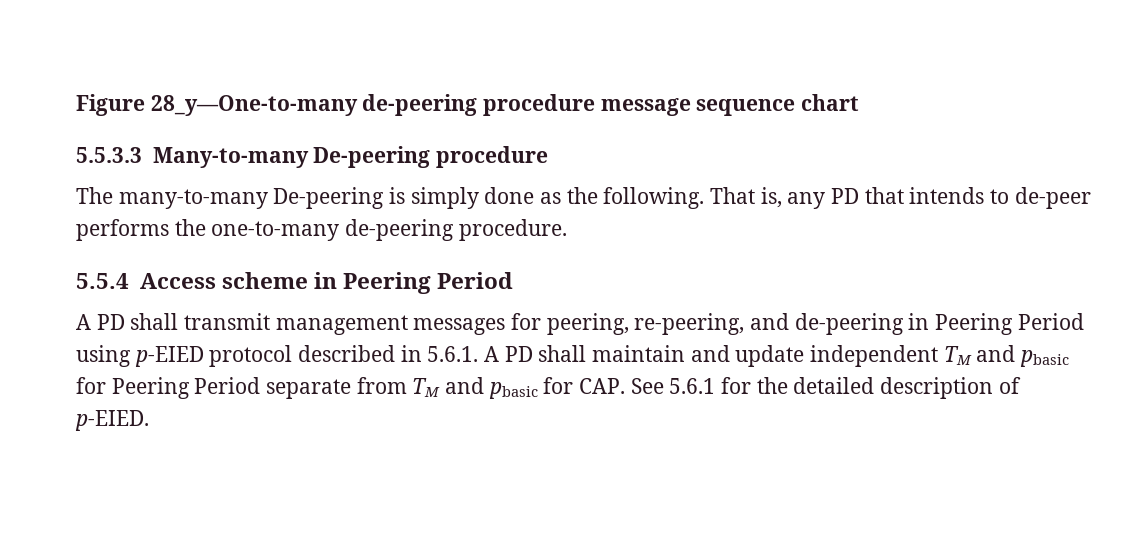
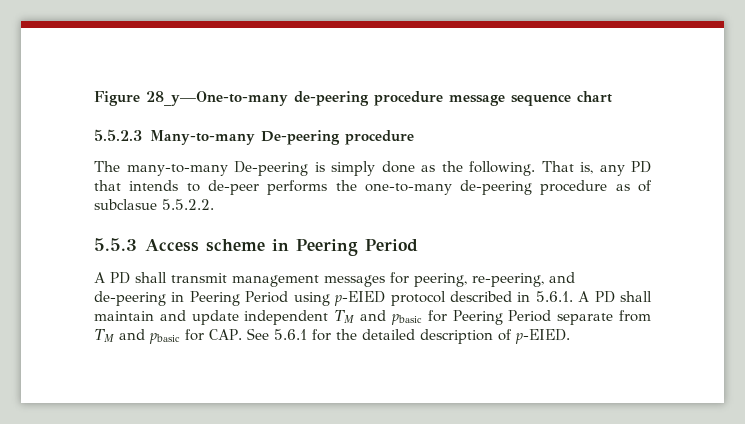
- 5.5.3.3 Many-to-many De-peering procedure
+ 5.5.2.3 Many-to-many De-peering procedure
- That is, any PD that intends to de-peer performs the one-to-many de-peering procedure.
- 5.5.4 Access scheme in Peering Period
+ That is, any PD that intends to de-peer performs the one-to-many de-peering procedure as of subclasue 5.5.2.2.
+ 5.5.3 Access scheme in Peering Period

